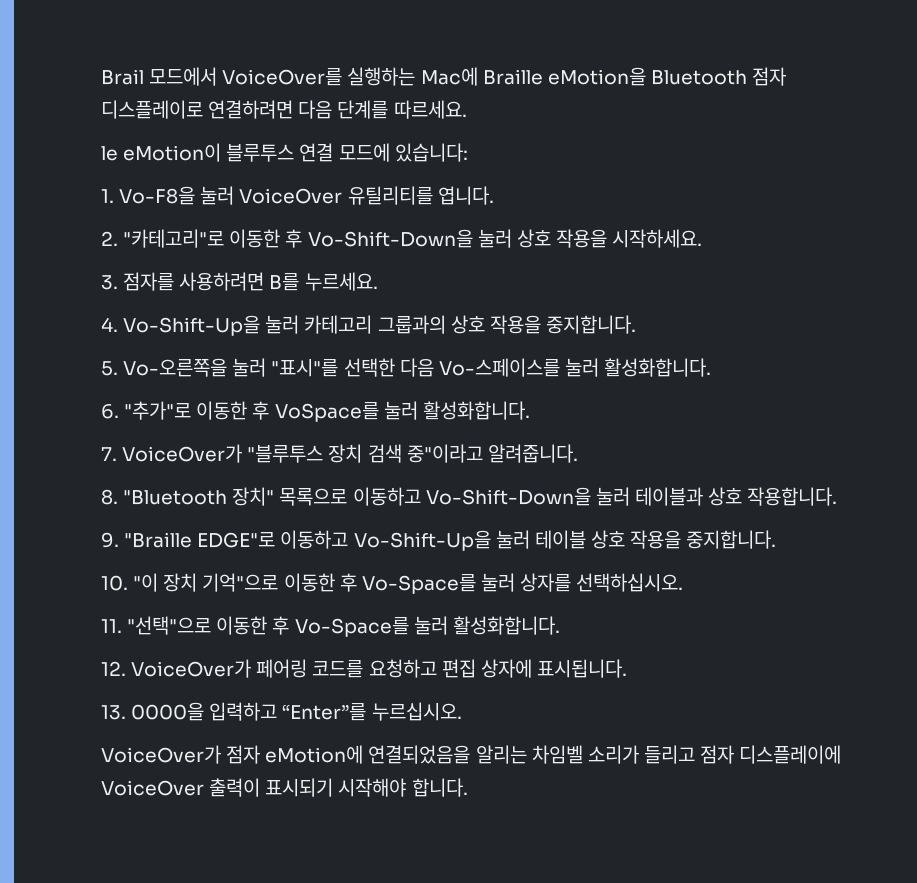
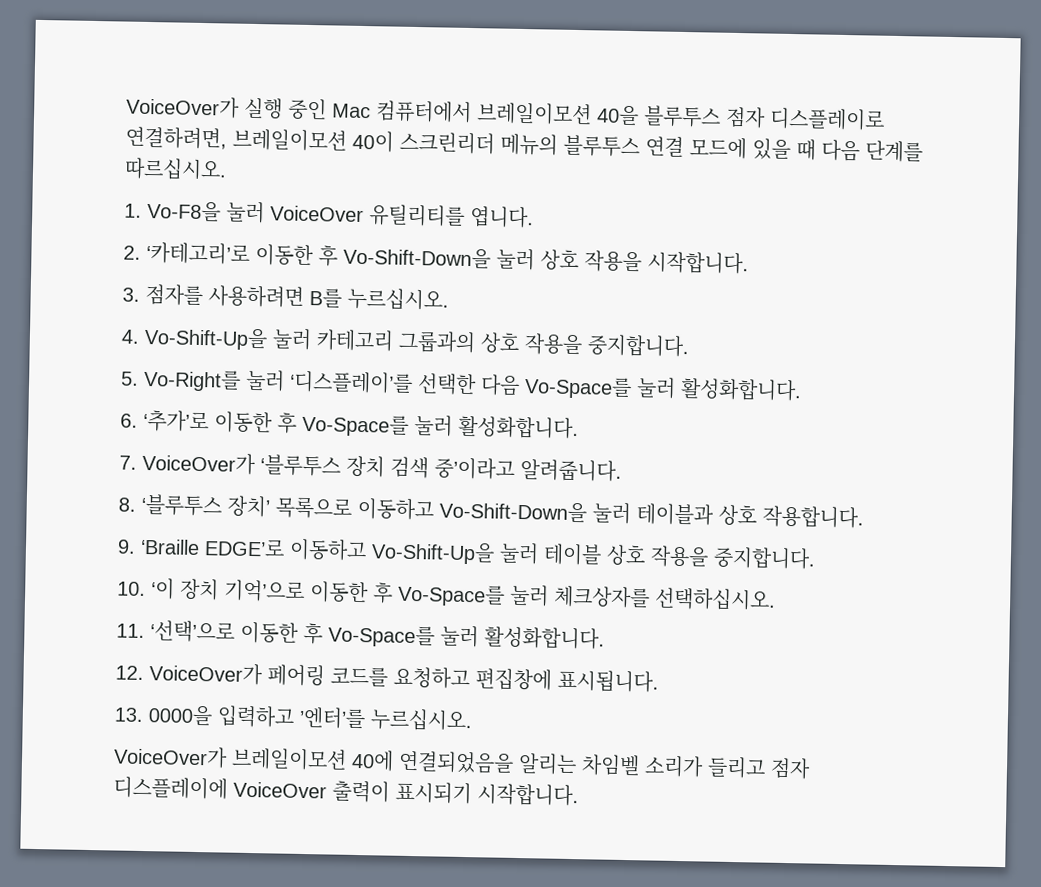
- Brail 모드에서 VoiceOver를 실행하는 Mac에 Braille eMotion을 Bluetooth 점자 디스플레이로 연결하려면 다음 단계를 따르세요.
- le eMotion이 블루투스 연결 모드에 있습니다:
+ VoiceOver가 실행 중인 Mac 컴퓨터에서 브레일이모션 40을 블루투스 점자 디스플레이로 연결하려면, 브레일이모션 40이 스크린리더 메뉴의 블루투스 연결 모드에 있을 때 다음 단계를 따르십시오.
- 2. "카테고리"로 이동한 후 Vo-Shift-Down을 눌러 상호 작용을 시작하세요.
+ 2. ‘카테고리’로 이동한 후 Vo-Shift-Down을 눌러 상호 작용을 시작합니다.
- 3. 점자를 사용하려면 B를 누르세요.
+ 3. 점자를 사용하려면 B를 누르십시오.
- 5. Vo-오른쪽을 눌러 "표시"를 선택한 다음 Vo-스페이스를 눌러 활성화합니다.
+ 5. Vo-Right를 눌러 ‘디스플레이’를 선택한 다음 Vo-Space를 눌러 활성화합니다.
- 6. "추가"로 이동한 후 VoSpace를 눌러 활성화합니다.
+ 6. ‘추가’로 이동한 후 Vo-Space를 눌러 활성화합니다.
- 7. VoiceOver가 "블루투스 장치 검색 중"이라고 알려줍니다.
+ 7. VoiceOver가 ‘블루투스 장치 검색 중’이라고 알려줍니다.
- 8. "Bluetooth 장치" 목록으로 이동하고 Vo-Shift-Down을 눌러 테이블과 상호 작용합니다.
+ 8. ‘블루투스 장치’ 목록으로 이동하고 Vo-Shift-Down을 눌러 테이블과 상호 작용합니다.
- 9. "Braille EDGE"로 이동하고 Vo-Shift-Up을 눌러 테이블 상호 작용을 중지합니다.
+ 9. ‘Braille EDGE’로 이동하고 Vo-Shift-Up을 눌러 테이블 상호 작용을 중지합니다.
- 10. "이 장치 기억"으로 이동한 후 Vo-Space를 눌러 상자를 선택하십시오.
+ 10. ‘이 장치 기억’으로 이동한 후 Vo-Space를 눌러 체크상자를 선택하십시오.
- 11. "선택"으로 이동한 후 Vo-Space를 눌러 활성화합니다.
+ 11. ‘선택’으로 이동한 후 Vo-Space를 눌러 활성화합니다.
- 12. VoiceOver가 페어링 코드를 요청하고 편집 상자에 표시됩니다.
+ 12. VoiceOver가 페어링 코드를 요청하고 편집창에 표시됩니다.
- 13. 0000을 입력하고 “Enter”를 누르십시오.
+ 13. 0000을 입력하고 ’엔터’를 누르십시오.
- VoiceOver가 점자 eMotion에 연결되었음을 알리는 차임벨 소리가 들리고 점자 디스플레이에 VoiceOver 출력이 표시되기 시작해야 합니다.
+ VoiceOver가 브레일이모션 40에 연결되었음을 알리는 차임벨 소리가 들리고 점자 디스플레이에 VoiceOver 출력이 표시되기 시작합니다.

